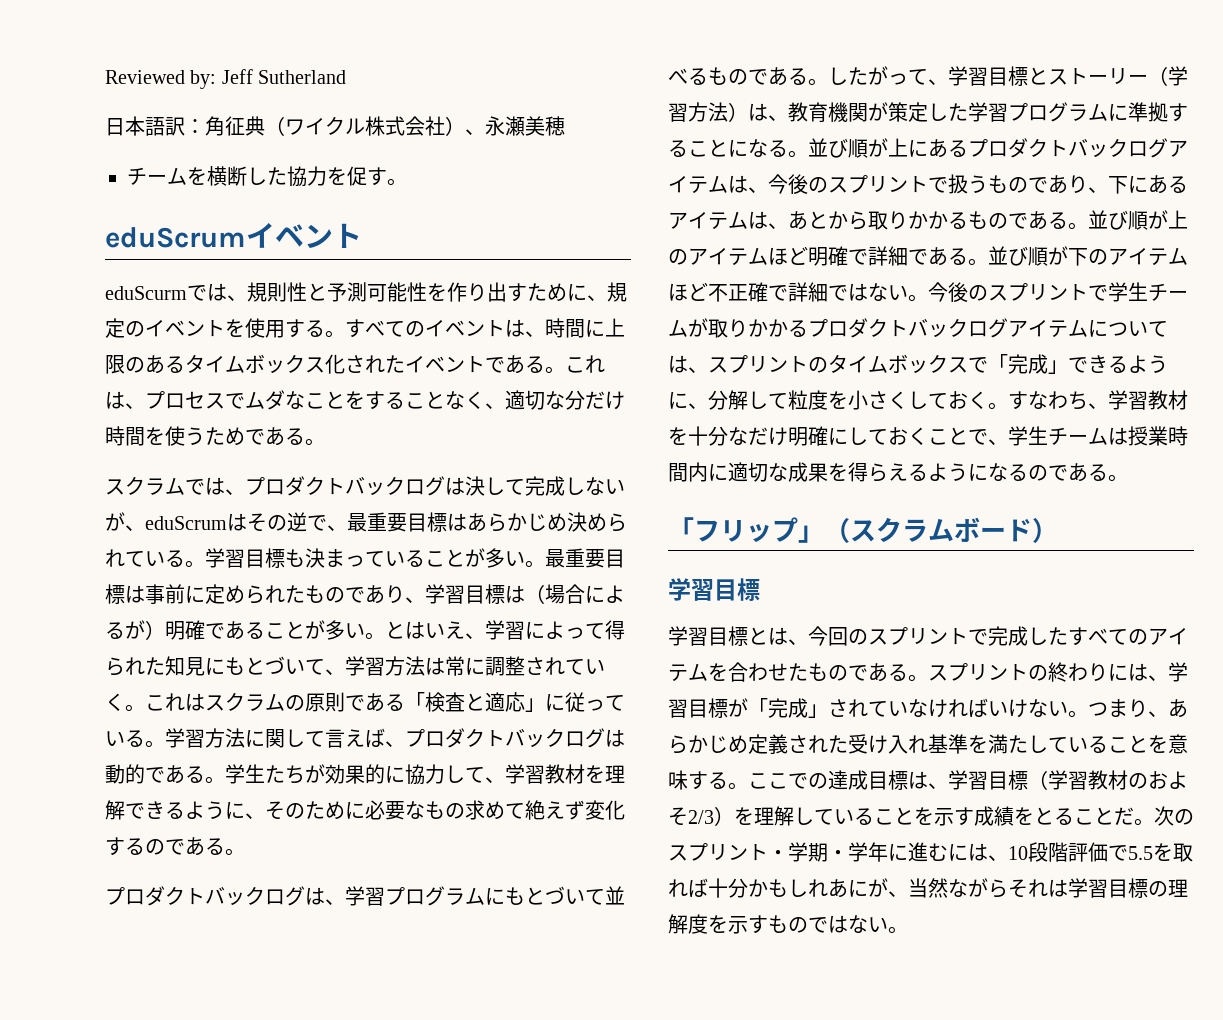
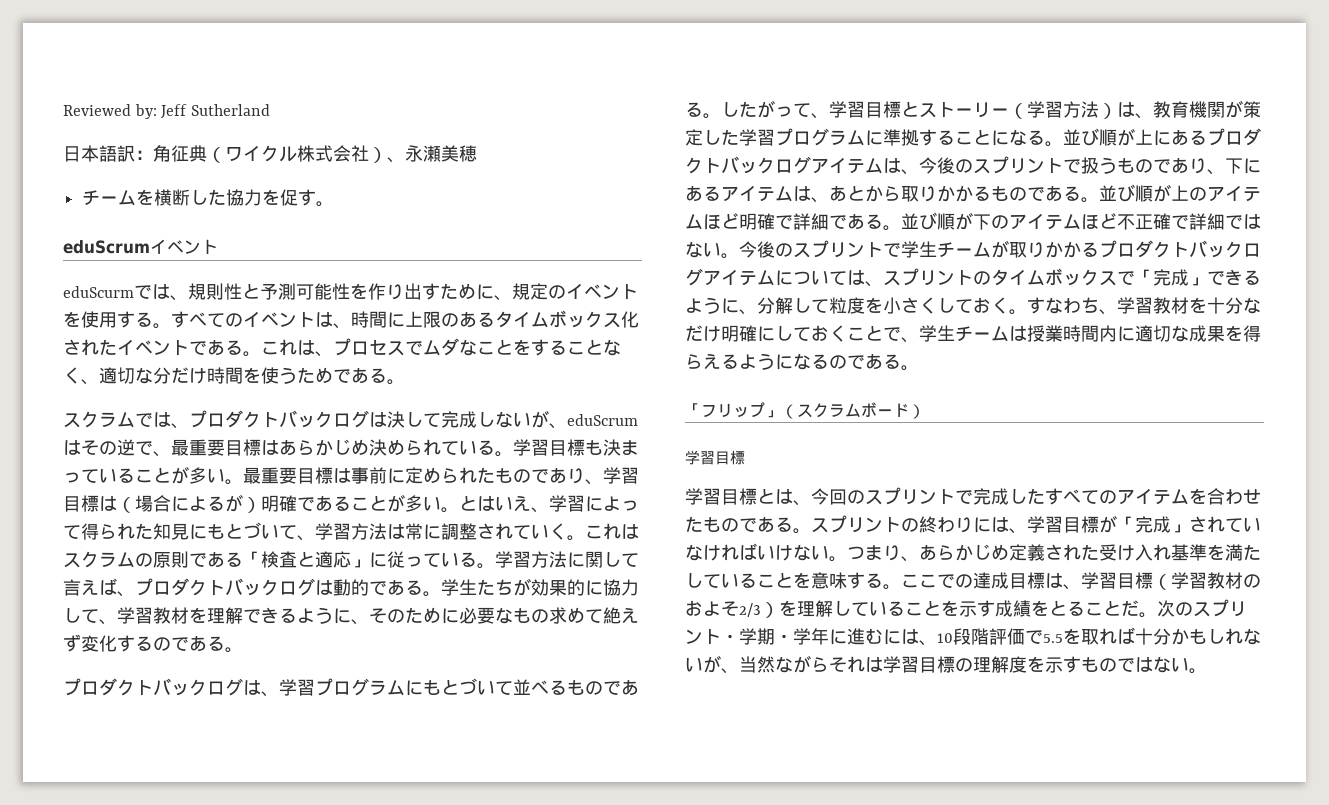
- 次のスプリント・学期・学年に進むには、10段階評価で5.5を取れば十分かもしれあにが、当然ながらそれは学習目標の理解度を示すものではない。
+ 次のスプリント・学期・学年に進むには、10段階評価で5.5を取れば十分かもしれないが、当然ながらそれは学習目標の理解度を示すものではない。

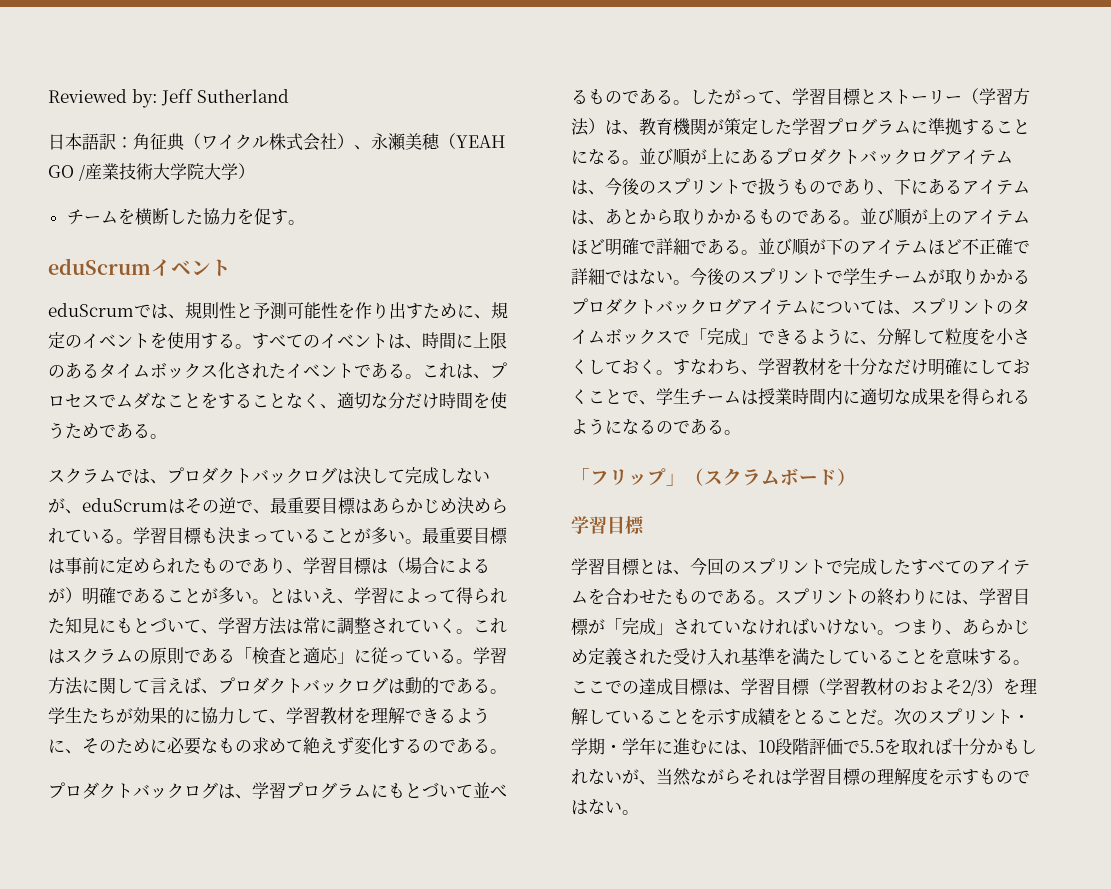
- 日本語訳：角征典（ワイクル株式会社）、永瀬美穂
+ 日本語訳：角征典（ワイクル株式会社）、永瀬美穂（YEAH GO /産業技術大学院大学）
- eduScurmでは、規則性と予測可能性を作り出すために、規定のイベントを使用する。
+ eduScrumでは、規則性と予測可能性を作り出すために、規定のイベントを使用する。
- すなわち、学習教材を十分なだけ明確にしておくことで、学生チームは授業時間内に適切な成果を得らえるようになるのである。
+ すなわち、学習教材を十分なだけ明確にしておくことで、学生チームは授業時間内に適切な成果を得られるようになるのである。

